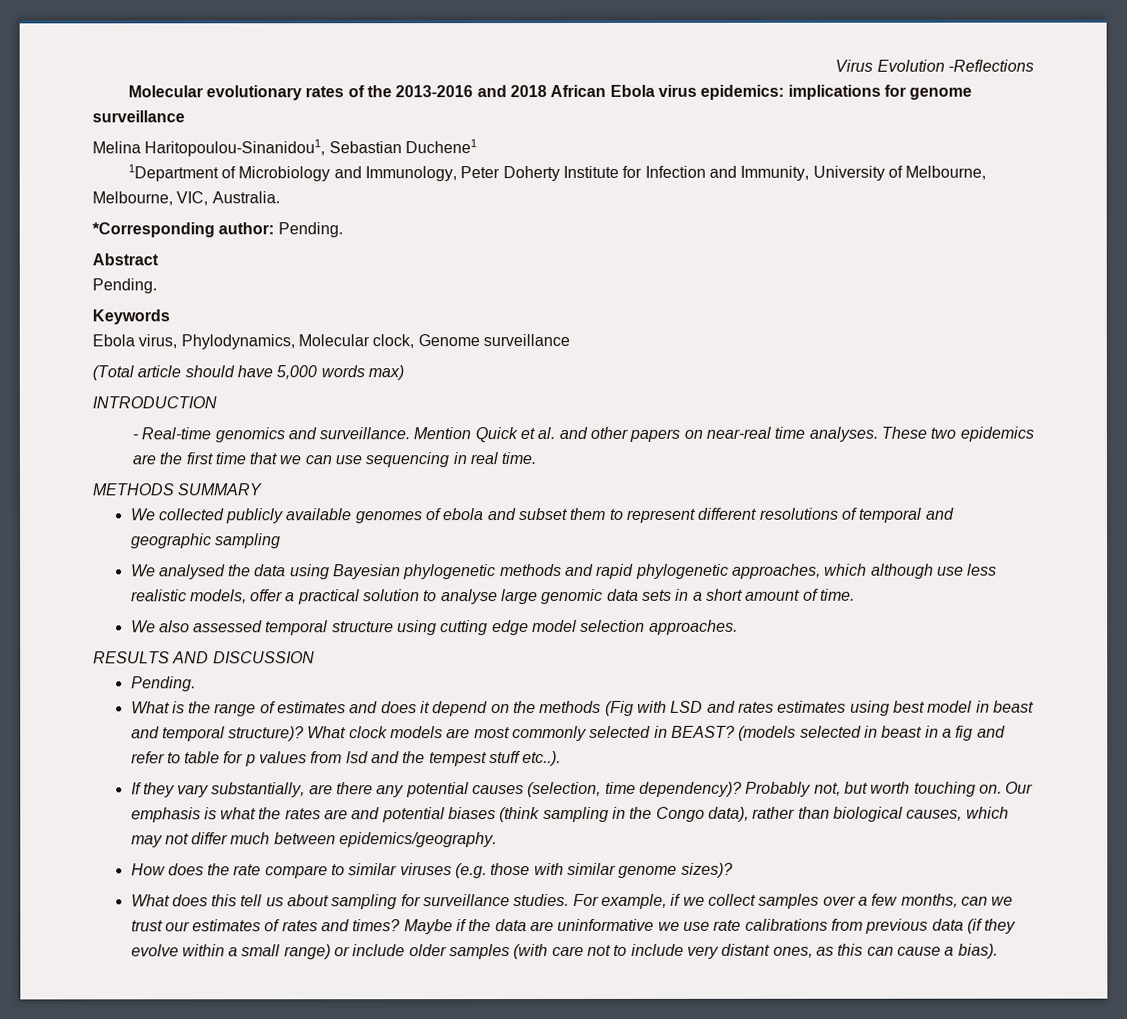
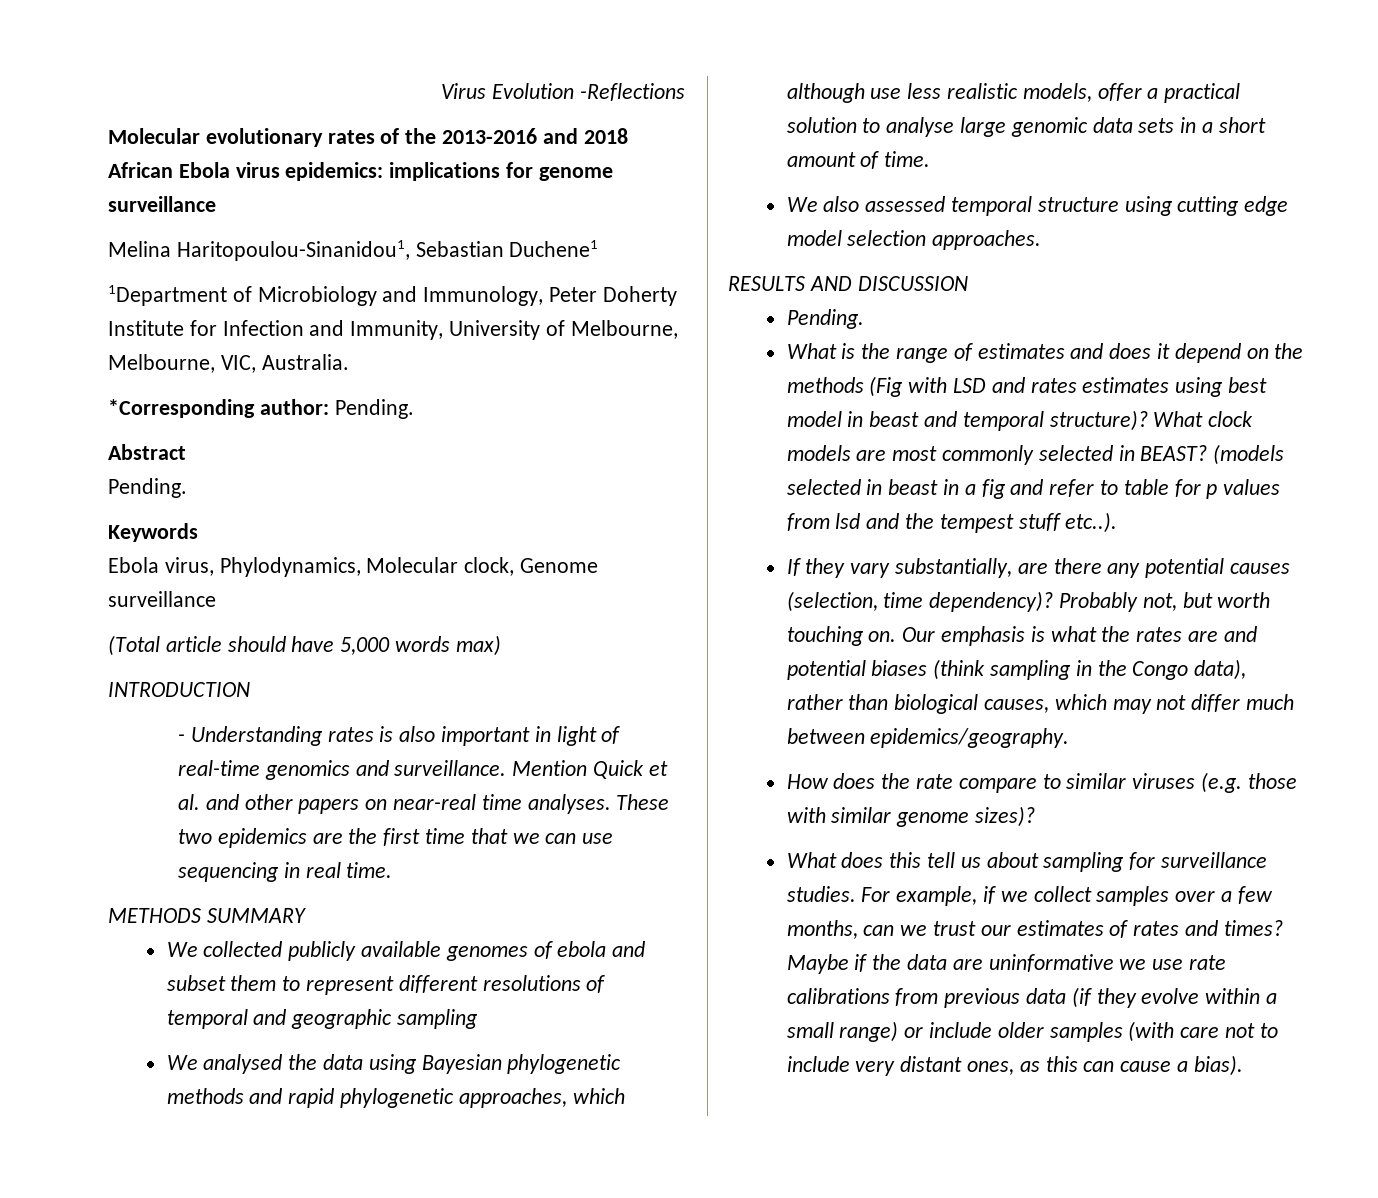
- - Real-time genomics and surveillance.
+ - Understanding rates is also important in light of real-time genomics and surveillance.

